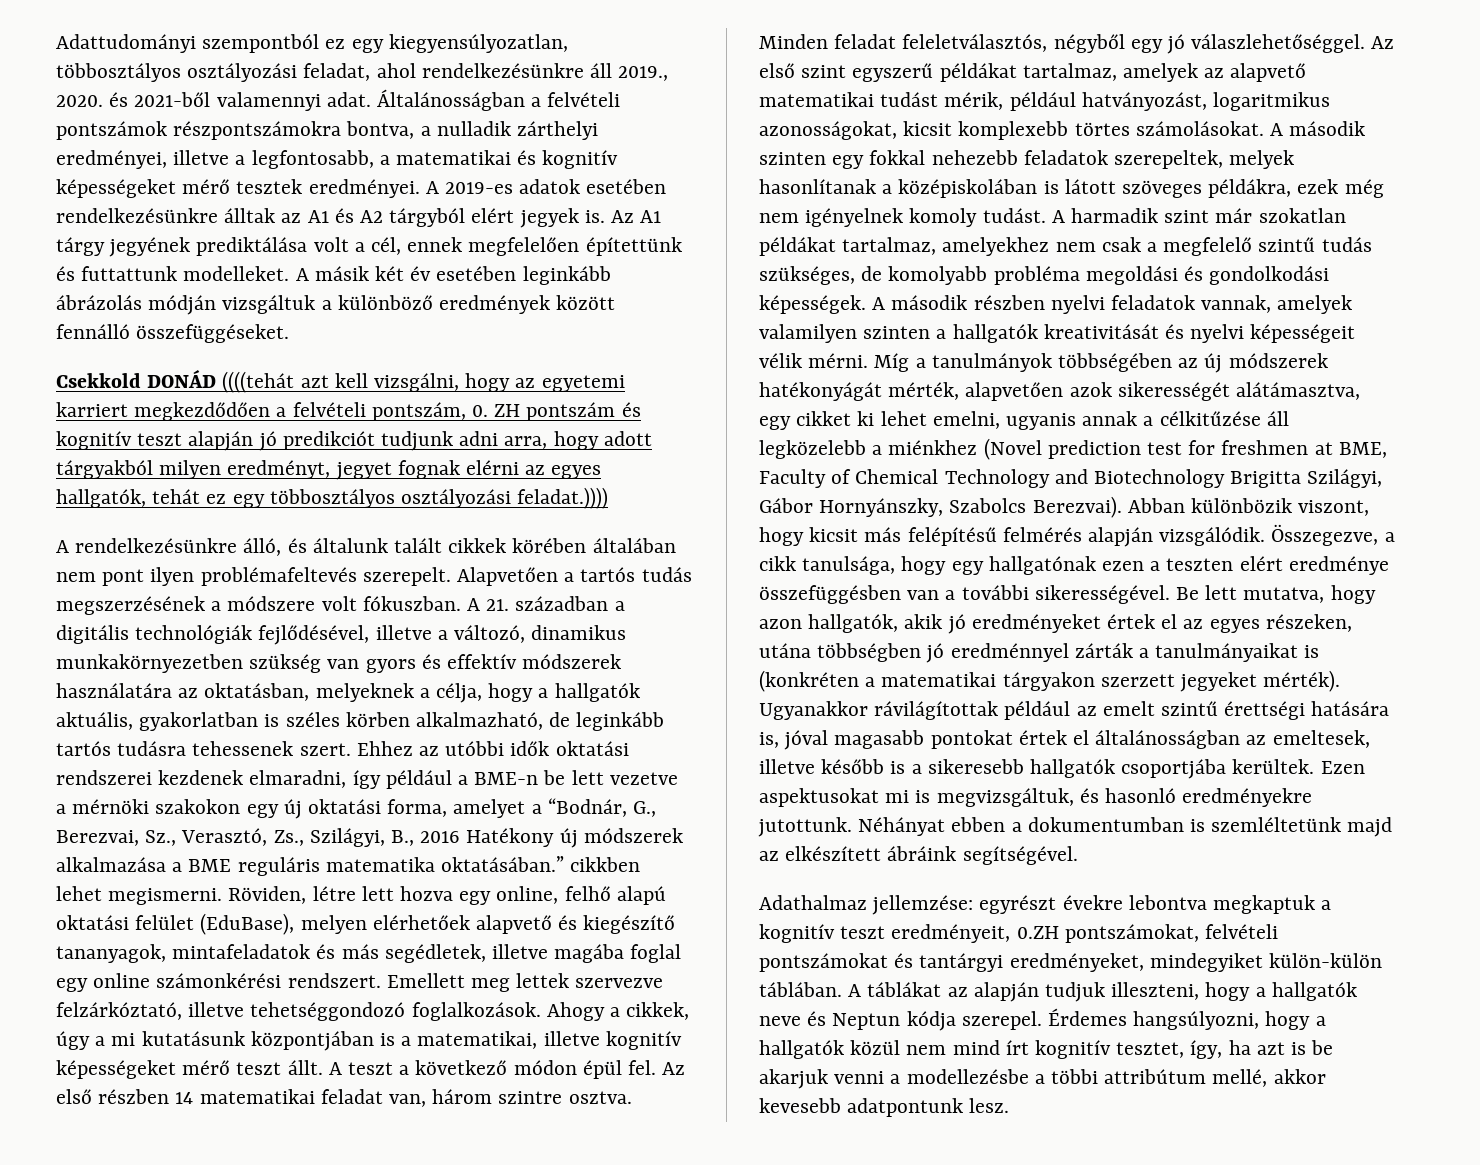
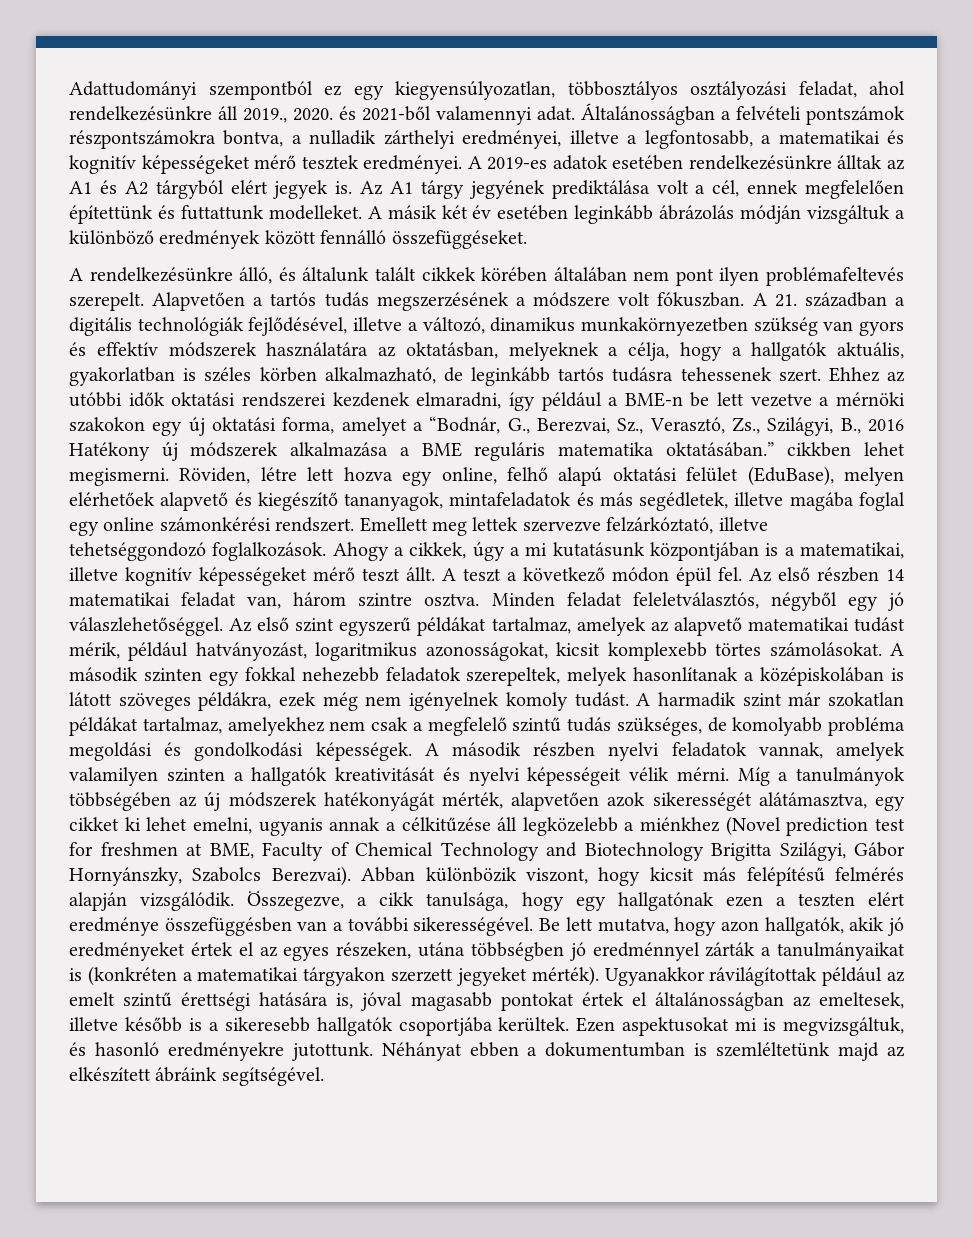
- Csekkold DONÁD ((((tehát azt kell vizsgálni, hogy az egyetemi karriert megkezdődően a felvételi pontszám, 0. ZH pontszám és kognitív teszt alapján jó predikciót tudjunk adni arra, hogy adott tárgyakból milyen eredményt, jegyet fognak elérni az egyes hallgatók, tehát ez egy többosztályos osztályozási feladat.))))
- Adathalmaz jellemzése: egyrészt évekre lebontva megkaptuk a kognitív teszt eredményeit, 0.ZH pontszámokat, felvételi pontszámokat és tantárgyi eredményeket, mindegyiket külön-külön táblában. A táblákat az alapján tudjuk illeszteni, hogy a hallgatók neve és Neptun kódja szerepel. Érdemes hangsúlyozni, hogy a hallgatók közül nem mind írt kognitív tesztet, így, ha azt is be akarjuk venni a modellezésbe a többi attribútum mellé, akkor kevesebb adatpontunk lesz.

